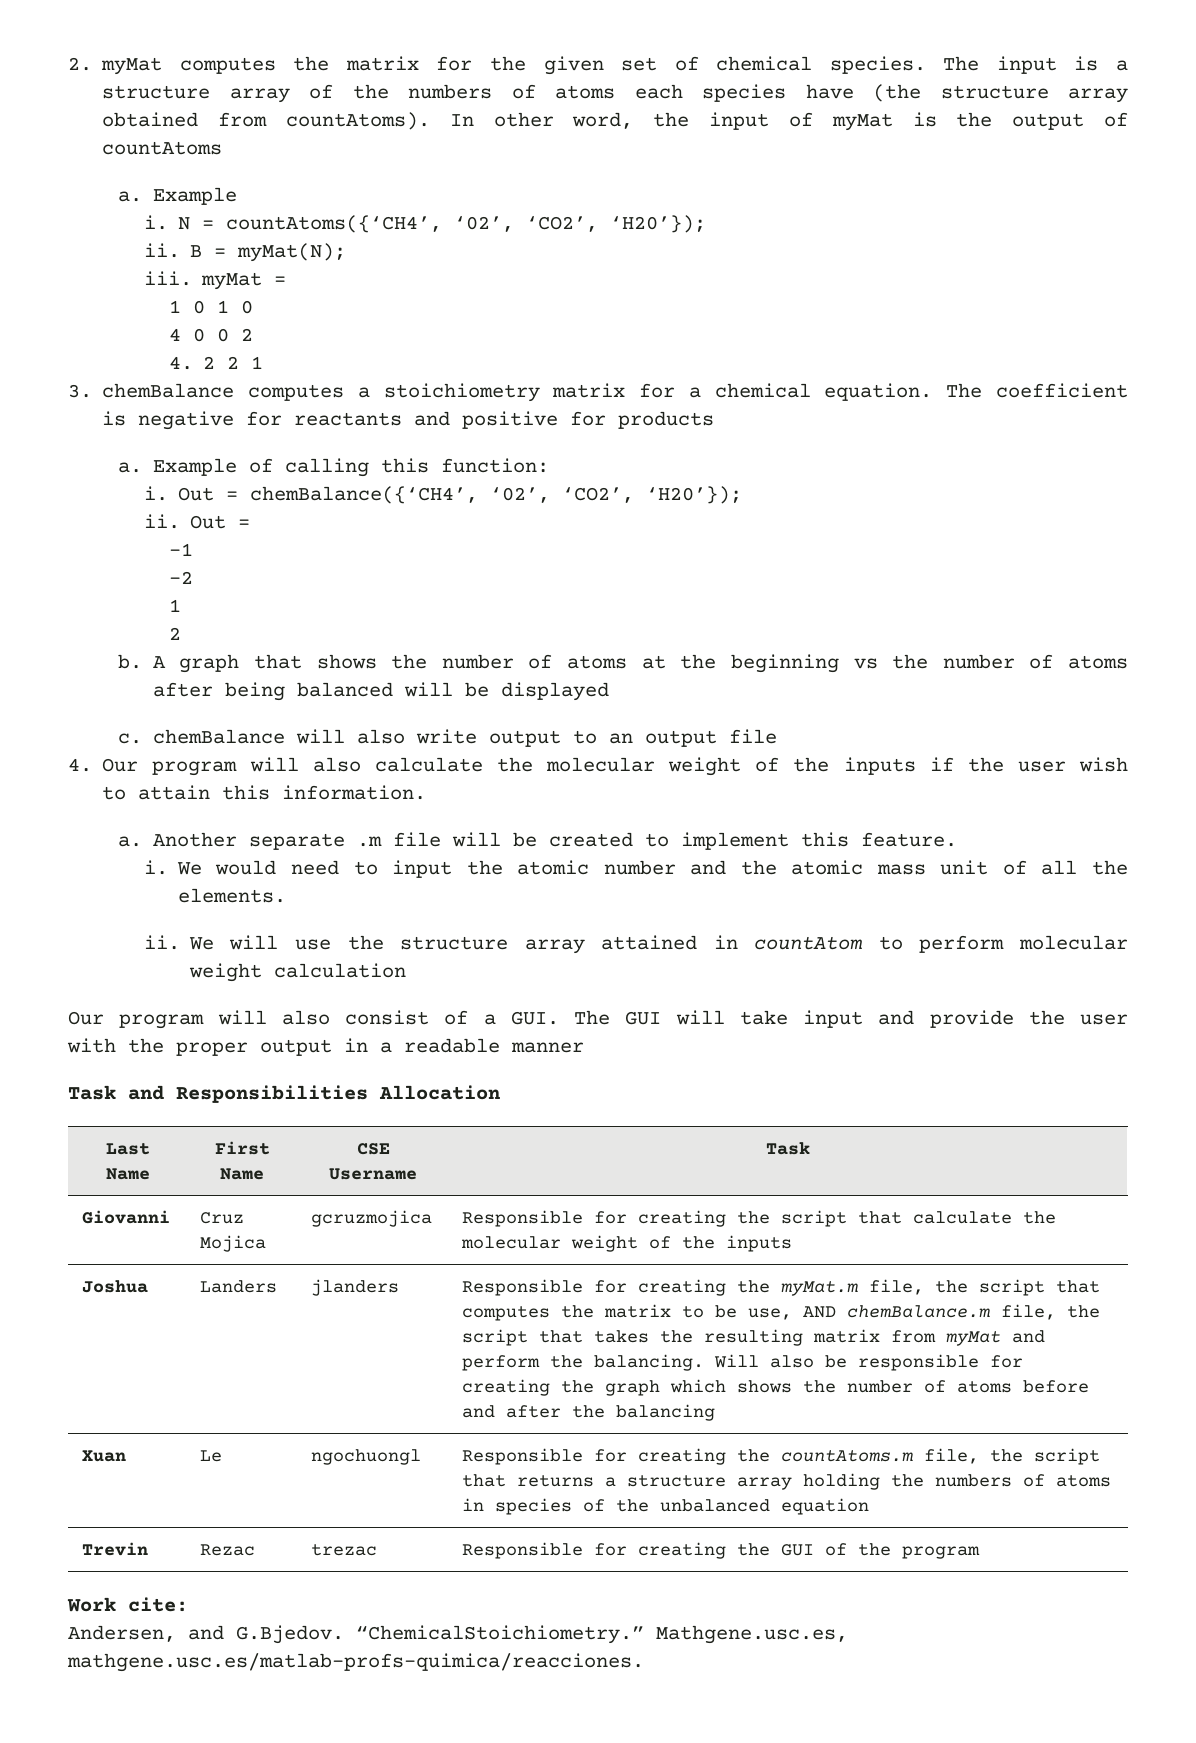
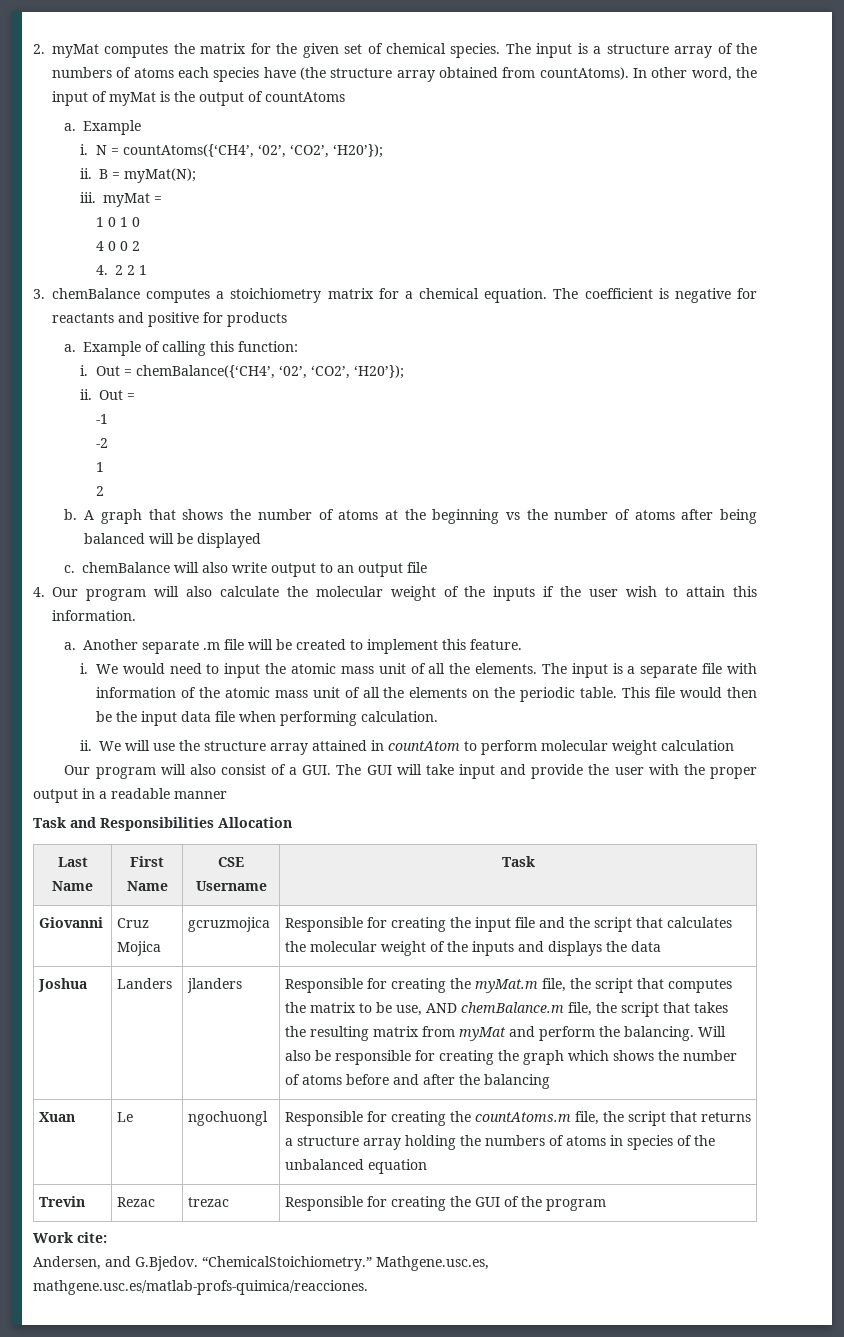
- We would need to input the atomic number and the atomic mass unit of all the elements.
+ We would need to input the atomic mass unit of all the elements. The input is a separate file with information of the atomic mass unit of all the elements on the periodic table. This file would then be the input data file when performing calculation.
- Giovanni | Cruz Mojica | gcruzmojica | Responsible for creating the script that calculate the molecular weight of the inputs
+ Giovanni | Cruz Mojica | gcruzmojica | Responsible for creating the input file and the script that calculates the molecular weight of the inputs and displays the data

